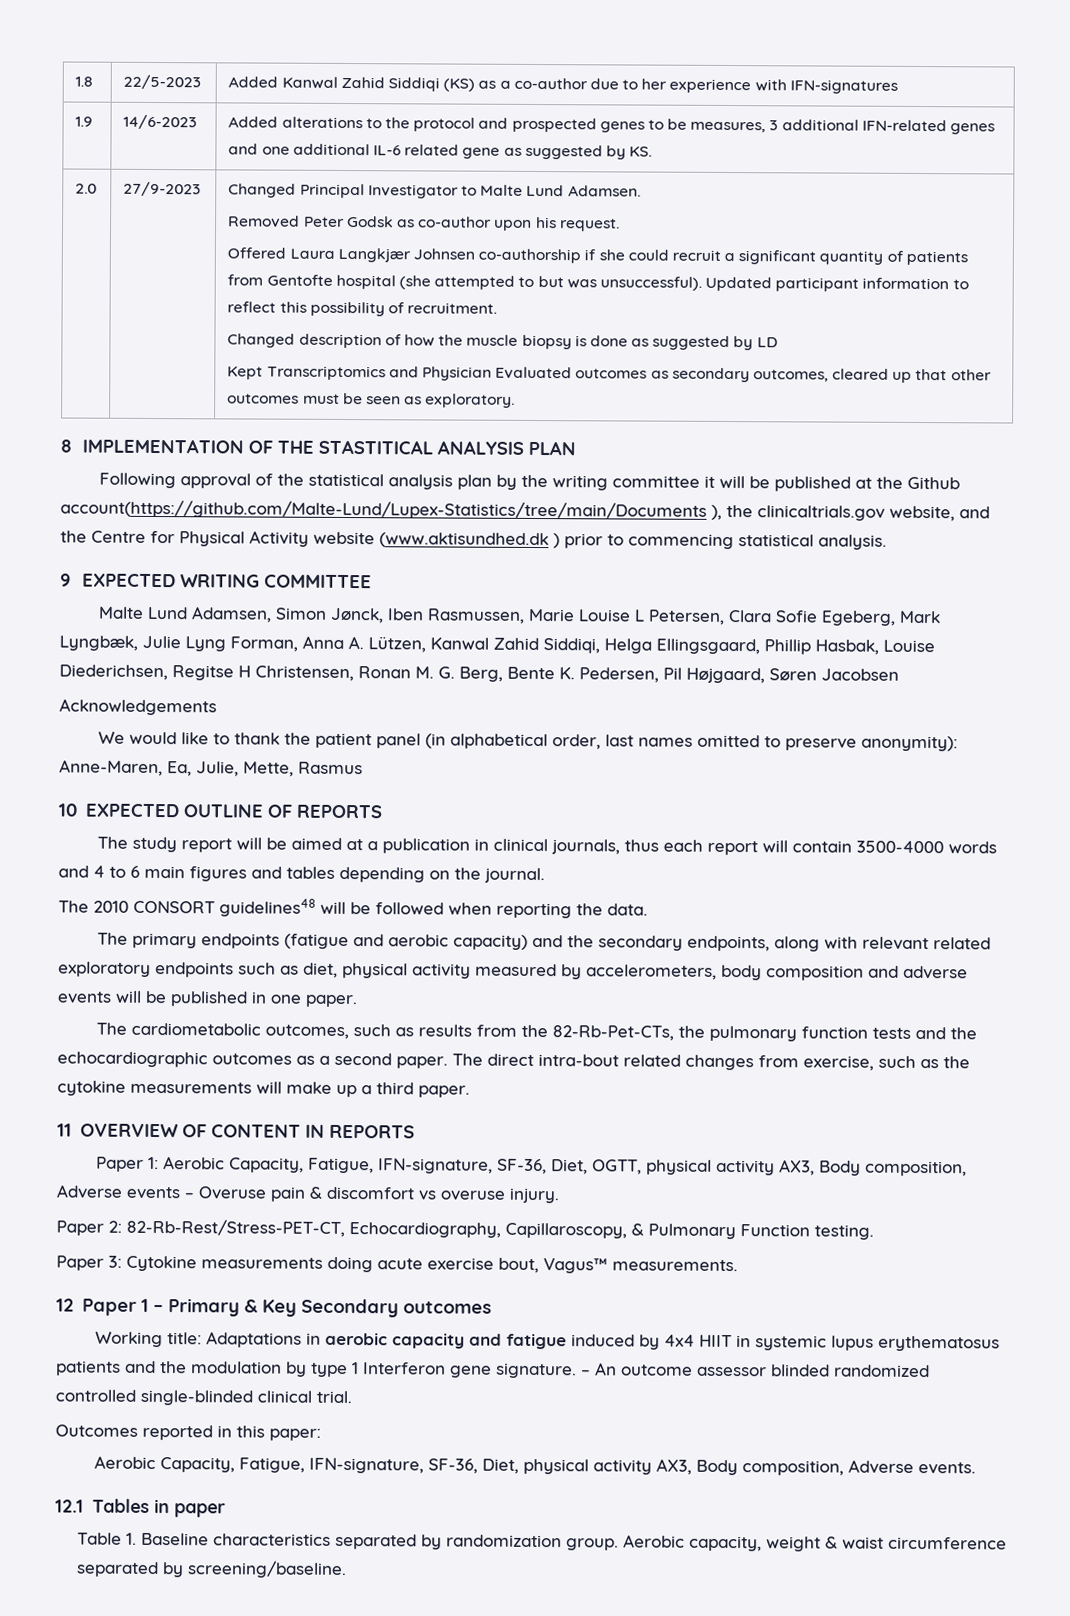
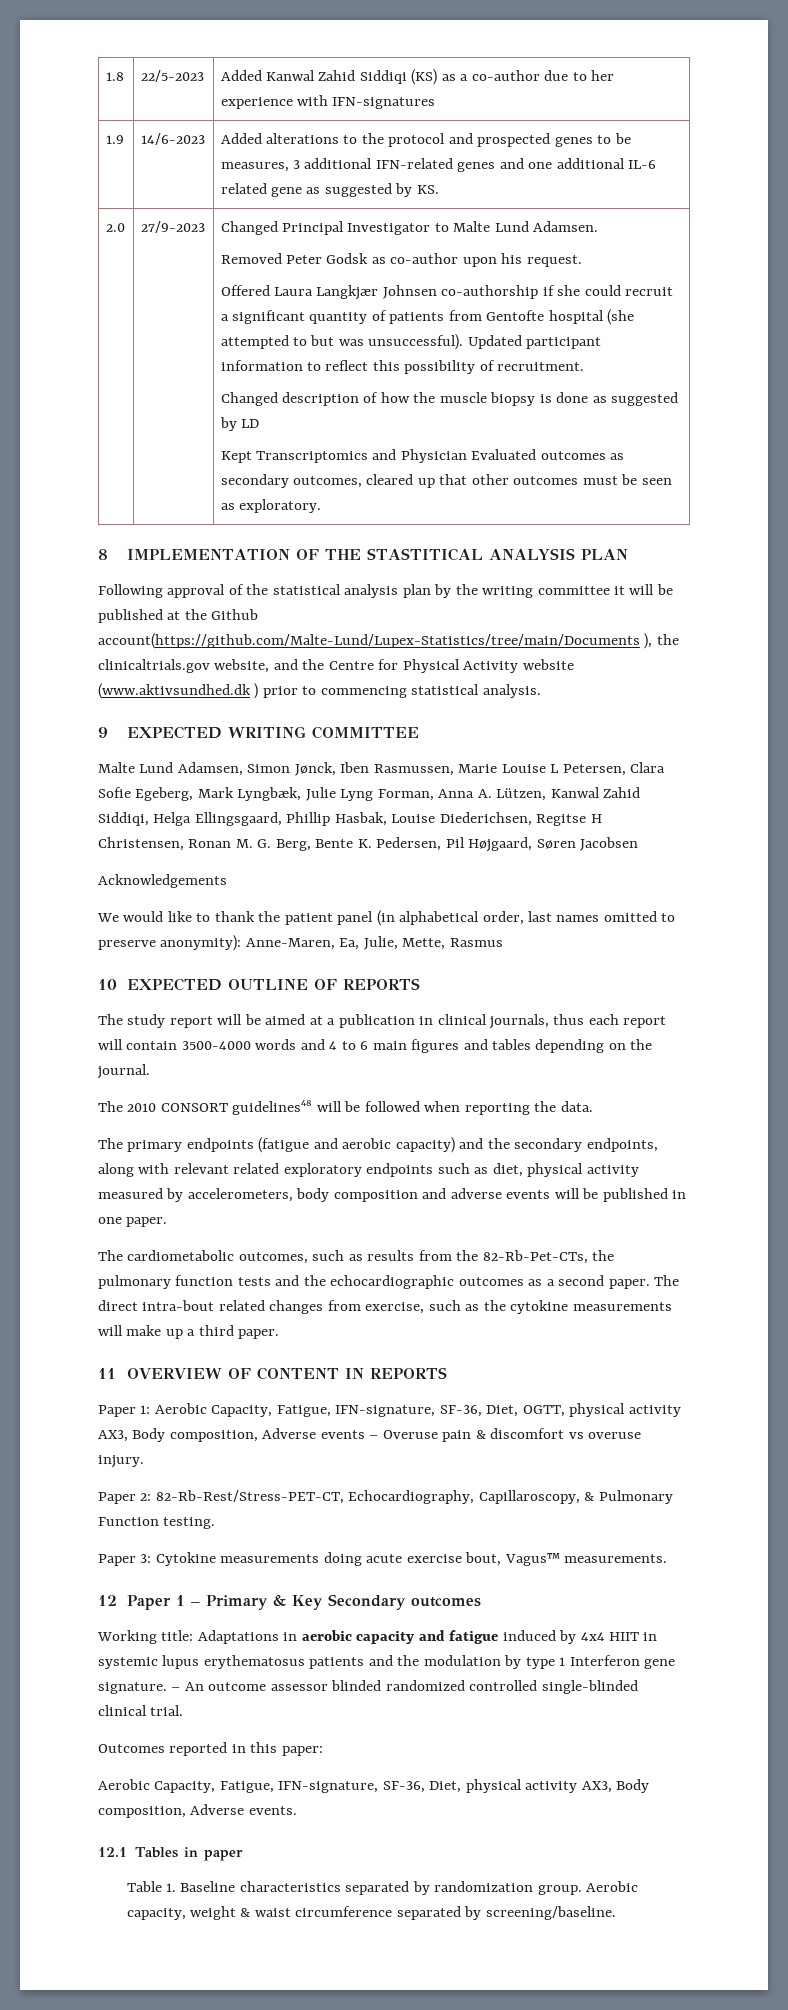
- Following approval of the statistical analysis plan by the writing committee it will be published at the Github account(https://github.com/Malte-Lund/Lupex-Statistics/tree/main/Documents ), the clinicaltrials.gov website, and the Centre for Physical Activity website (www.aktisundhed.dk ) prior to commencing statistical analysis.
+ Following approval of the statistical analysis plan by the writing committee it will be published at the Github account(https://github.com/Malte-Lund/Lupex-Statistics/tree/main/Documents ), the clinicaltrials.gov website, and the Centre for Physical Activity website (www.aktivsundhed.dk ) prior to commencing statistical analysis.

